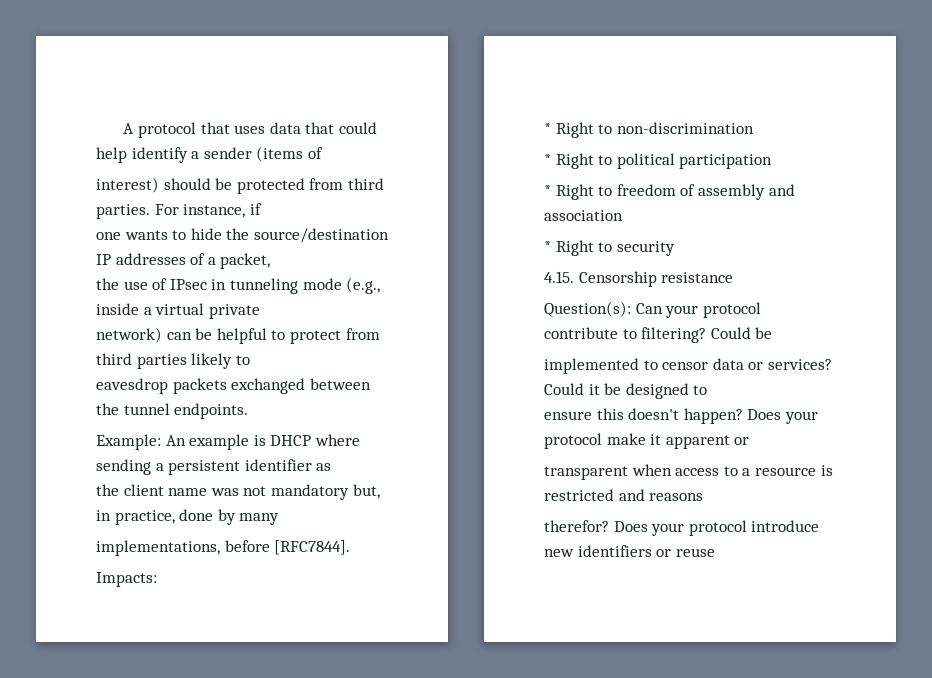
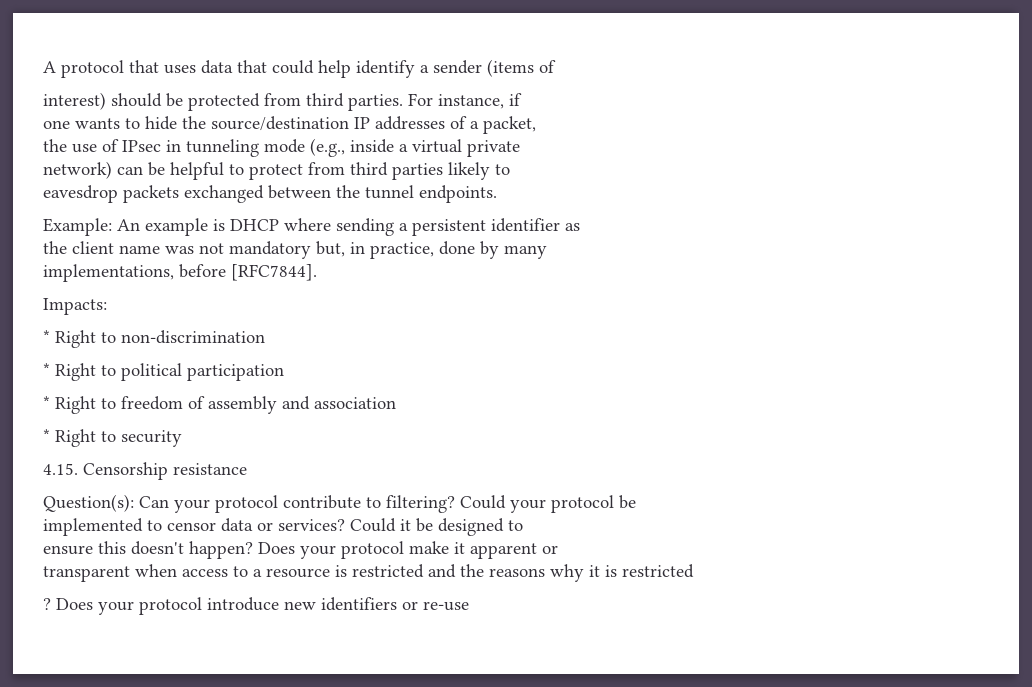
- Could be
+ Could your protocol be
- transparent when access to a resource is restricted and reasons
- therefor?
+ transparent when access to a resource is restricted and the reasons why it is restricted
+ ?
- Does your protocol introduce new identifiers or reuse
+ Does your protocol introduce new identifiers or re-use

